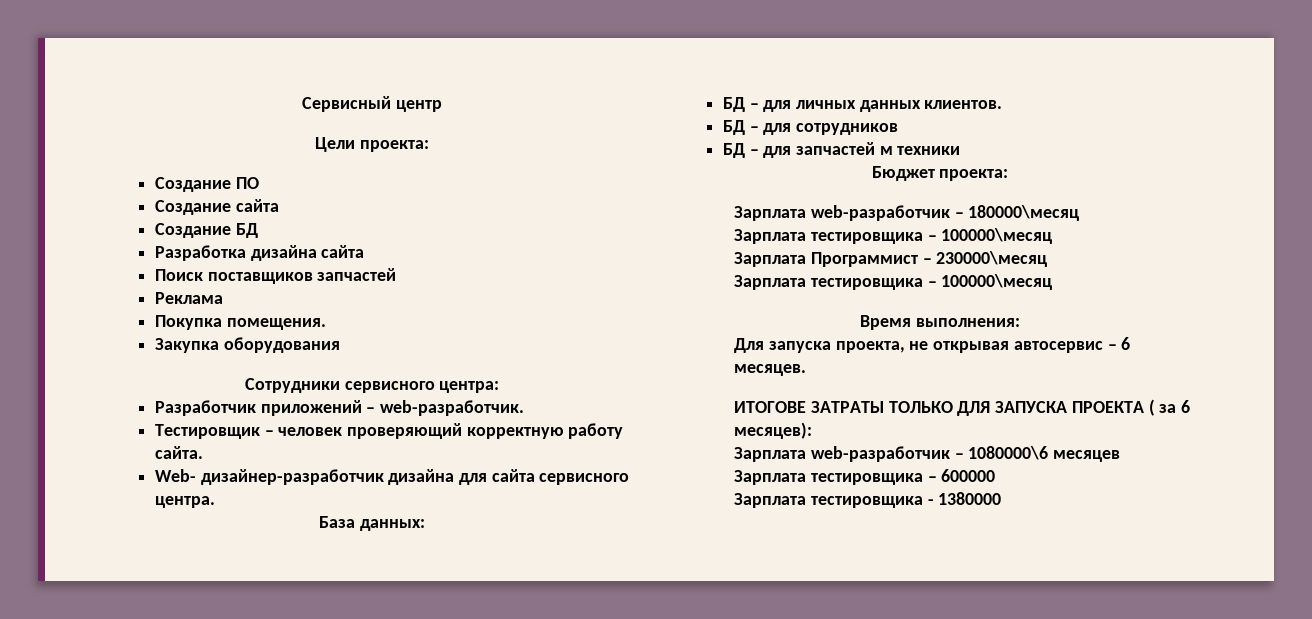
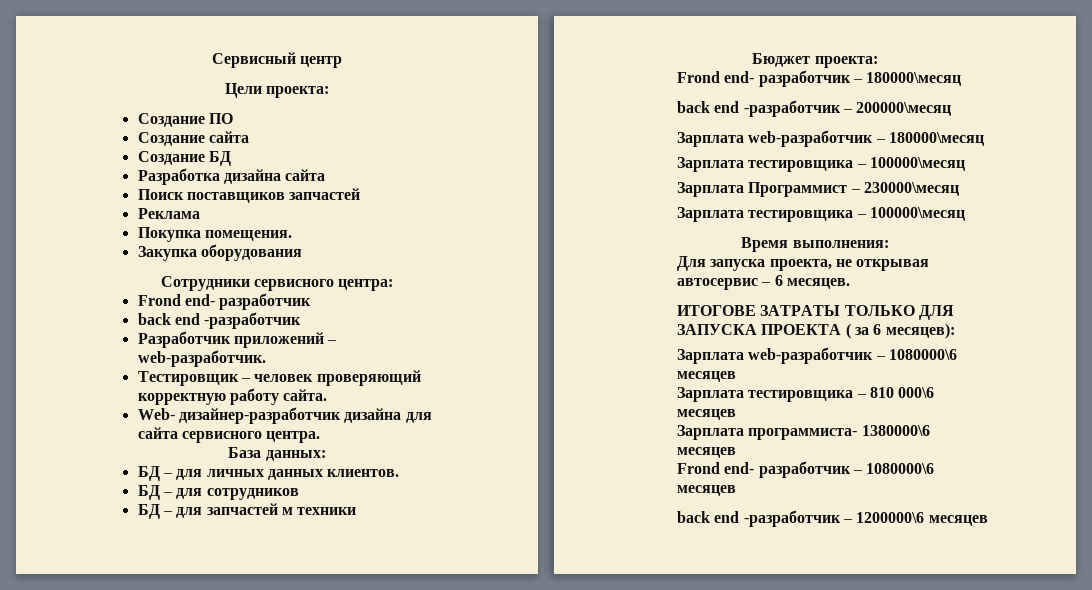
  Сотрудники сервисного центра:
+ Frond end- разработчик
+ back end -разработчик
+ Frond end- разработчик – 180000\месяц
+ back end -разработчик – 200000\месяц
- Зарплата тестировщика – 600000
- Зарплата тестировщика - 1380000
+ Зарплата тестировщика – 810 000\6 месяцев
+ Зарплата программиста- 1380000\6 месяцев
+ Frond end- разработчик – 1080000\6 месяцев
+ back end -разработчик – 1200000\6 месяцев

